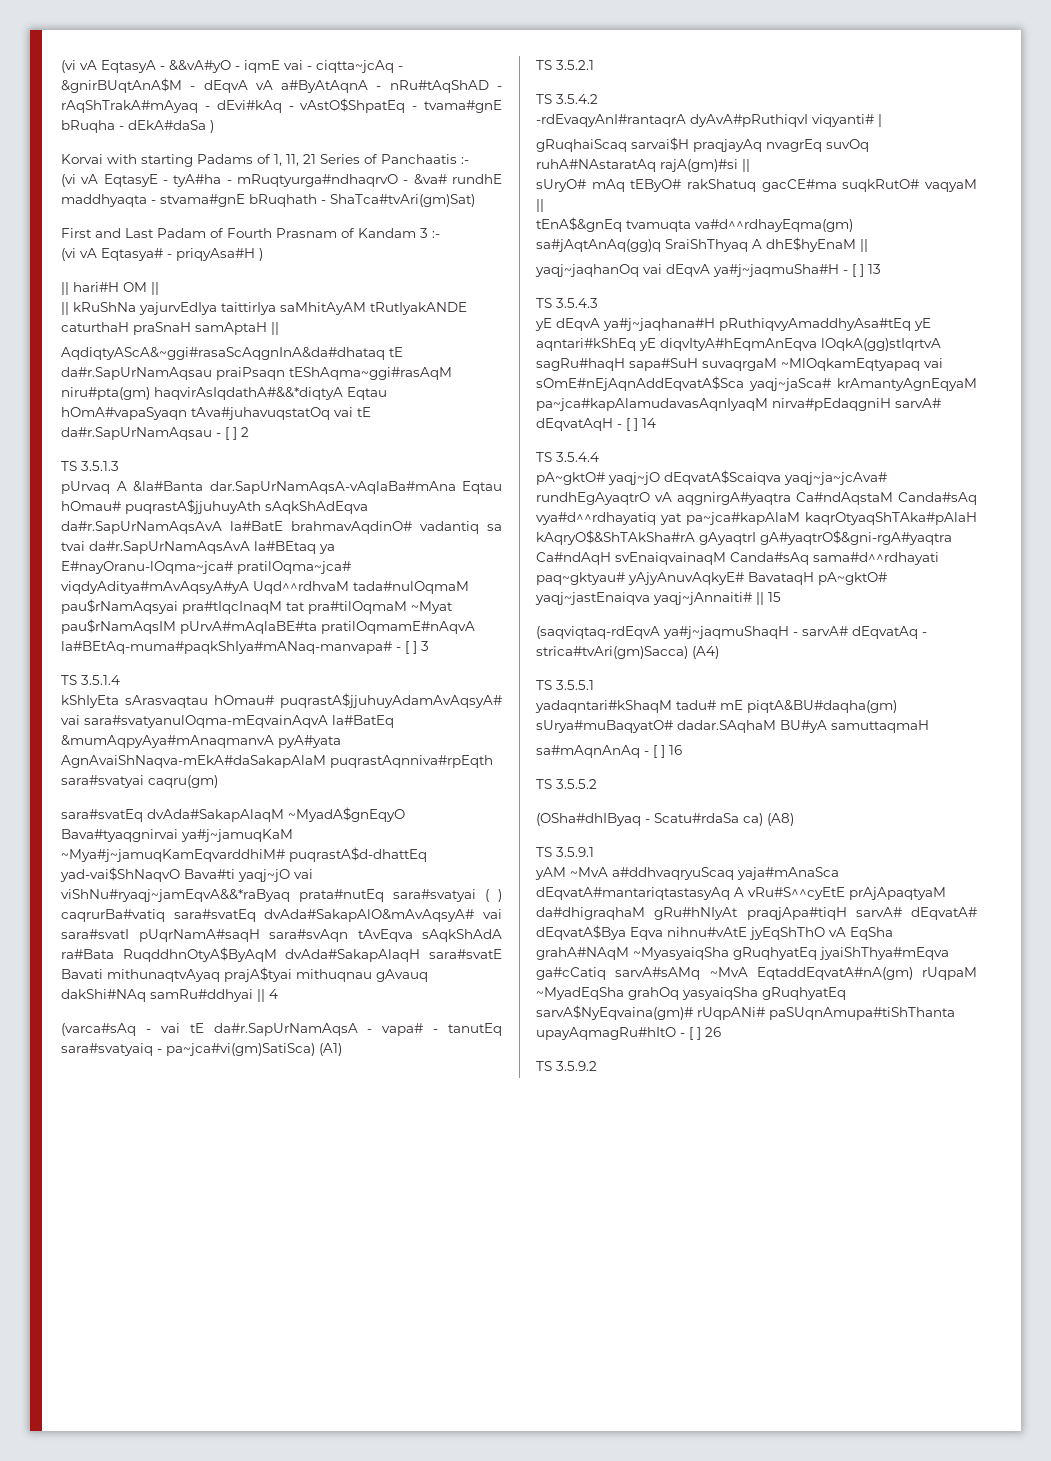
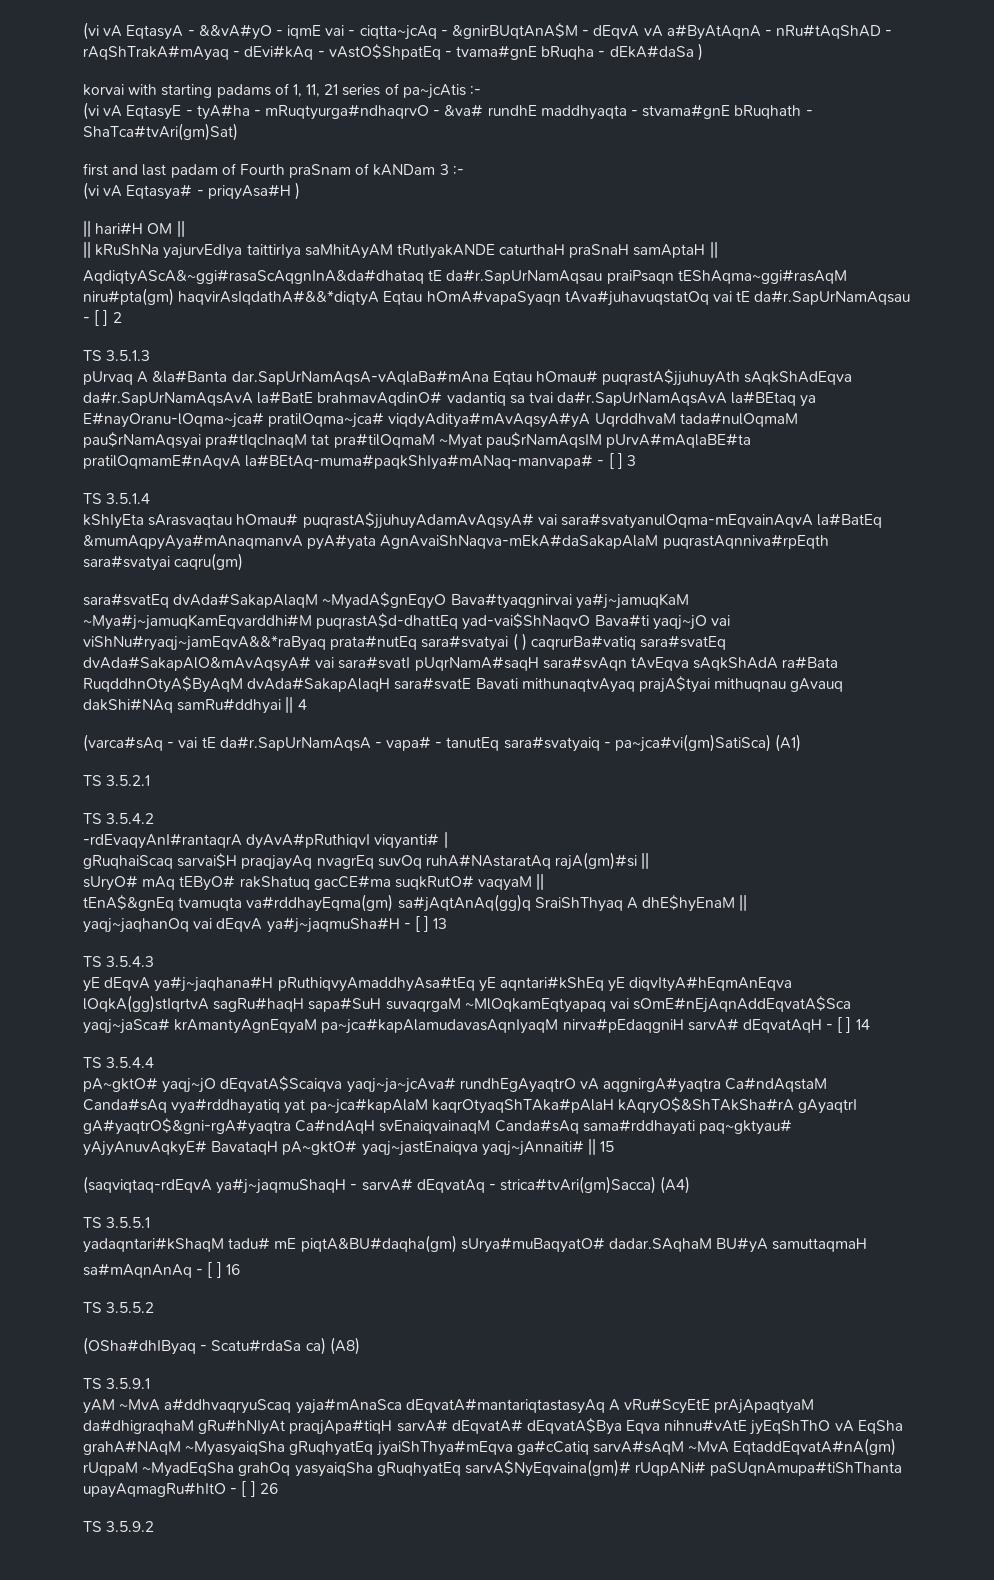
- Korvai with starting Padams of 1, 11, 21 Series of Panchaatis :-
+ korvai with starting padams of 1, 11, 21 series of pa~jcAtis :-
- First and Last Padam of Fourth Prasnam of Kandam 3 :-
+ first and last padam of Fourth praSnam of kANDam 3 :-
- pUrvaq A &la#Banta dar.SapUrNamAqsA-vAqlaBa#mAna Eqtau hOmau# puqrastA$jjuhuyAth sAqkShAdEqva da#r.SapUrNamAqsAvA la#BatE brahmavAqdinO# vadantiq sa tvai da#r.SapUrNamAqsAvA la#BEtaq ya E#nayOranu-lOqma~jca# pratilOqma~jca# viqdyAditya#mAvAqsyA#yA Uqd^^rdhvaM tada#nulOqmaM pau$rNamAqsyai pra#tIqcInaqM tat pra#tilOqmaM ~Myat pau$rNamAqsIM pUrvA#mAqlaBE#ta pratilOqmamE#nAqvA la#BEtAq-muma#paqkShIya#mANaq-manvapa# - [ ] 3
+ pUrvaq A &la#Banta dar.SapUrNamAqsA-vAqlaBa#mAna Eqtau hOmau# puqrastA$jjuhuyAth sAqkShAdEqva da#r.SapUrNamAqsAvA la#BatE brahmavAqdinO# vadantiq sa tvai da#r.SapUrNamAqsAvA la#BEtaq ya E#nayOranu-lOqma~jca# pratilOqma~jca# viqdyAditya#mAvAqsyA#yA UqrddhvaM tada#nulOqmaM pau$rNamAqsyai pra#tIqcInaqM tat pra#tilOqmaM ~Myat pau$rNamAqsIM pUrvA#mAqlaBE#ta pratilOqmamE#nAqvA la#BEtAq-muma#paqkShIya#mANaq-manvapa# - [ ] 3
- sara#svatEq dvAda#SakapAlaqM ~MyadA$gnEqyO Bava#tyaqgnirvai ya#j~jamuqKaM ~Mya#j~jamuqKamEqvarddhiM# puqrastA$d-dhattEq yad-vai$ShNaqvO Bava#ti yaqj~jO vai viShNu#ryaqj~jamEqvA&&*raByaq prata#nutEq sara#svatyai ( ) caqrurBa#vatiq sara#svatEq dvAda#SakapAlO&mAvAqsyA# vai sara#svatI pUqrNamA#saqH sara#svAqn tAvEqva sAqkShAdA ra#Bata RuqddhnOtyA$ByAqM dvAda#SakapAlaqH sara#svatE Bavati mithunaqtvAyaq prajA$tyai mithuqnau gAvauq dakShi#NAq samRu#ddhyai || 4
+ sara#svatEq dvAda#SakapAlaqM ~MyadA$gnEqyO Bava#tyaqgnirvai ya#j~jamuqKaM ~Mya#j~jamuqKamEqvarddhi#M puqrastA$d-dhattEq yad-vai$ShNaqvO Bava#ti yaqj~jO vai viShNu#ryaqj~jamEqvA&&*raByaq prata#nutEq sara#svatyai ( ) caqrurBa#vatiq sara#svatEq dvAda#SakapAlO&mAvAqsyA# vai sara#svatI pUqrNamA#saqH sara#svAqn tAvEqva sAqkShAdA ra#Bata RuqddhnOtyA$ByAqM dvAda#SakapAlaqH sara#svatE Bavati mithunaqtvAyaq prajA$tyai mithuqnau gAvauq dakShi#NAq samRu#ddhyai || 4
- tEnA$&gnEq tvamuqta va#d^^rdhayEqma(gm) sa#jAqtAnAq(gg)q SraiShThyaq A dhE$hyEnaM ||
+ tEnA$&gnEq tvamuqta va#rddhayEqma(gm) sa#jAqtAnAq(gg)q SraiShThyaq A dhE$hyEnaM ||
- pA~gktO# yaqj~jO dEqvatA$Scaiqva yaqj~ja~jcAva# rundhEgAyaqtrO vA aqgnirgA#yaqtra Ca#ndAqstaM Canda#sAq vya#d^^rdhayatiq yat pa~jca#kapAlaM kaqrOtyaqShTAka#pAlaH kAqryO$&ShTAkSha#rA gAyaqtrI gA#yaqtrO$&gni-rgA#yaqtra Ca#ndAqH svEnaiqvainaqM Canda#sAq sama#d^^rdhayati paq~gktyau# yAjyAnuvAqkyE# BavataqH pA~gktO# yaqj~jastEnaiqva yaqj~jAnnaiti# || 15
+ pA~gktO# yaqj~jO dEqvatA$Scaiqva yaqj~ja~jcAva# rundhEgAyaqtrO vA aqgnirgA#yaqtra Ca#ndAqstaM Canda#sAq vya#rddhayatiq yat pa~jca#kapAlaM kaqrOtyaqShTAka#pAlaH kAqryO$&ShTAkSha#rA gAyaqtrI gA#yaqtrO$&gni-rgA#yaqtra Ca#ndAqH svEnaiqvainaqM Canda#sAq sama#rddhayati paq~gktyau# yAjyAnuvAqkyE# BavataqH pA~gktO# yaqj~jastEnaiqva yaqj~jAnnaiti# || 15
- yAM ~MvA a#ddhvaqryuScaq yaja#mAnaSca dEqvatA#mantariqtastasyAq A vRu#S^^cyEtE prAjApaqtyaM da#dhigraqhaM gRu#hNIyAt praqjApa#tiqH sarvA# dEqvatA# dEqvatA$Bya Eqva nihnu#vAtE jyEqShThO vA EqSha grahA#NAqM ~MyasyaiqSha gRuqhyatEq jyaiShThya#mEqva ga#cCatiq sarvA#sAMq ~MvA EqtaddEqvatA#nA(gm) rUqpaM ~MyadEqSha grahOq yasyaiqSha gRuqhyatEq sarvA$NyEqvaina(gm)# rUqpANi# paSUqnAmupa#tiShThanta upayAqmagRu#hItO - [ ] 26
+ yAM ~MvA a#ddhvaqryuScaq yaja#mAnaSca dEqvatA#mantariqtastasyAq A vRu#ScyEtE prAjApaqtyaM da#dhigraqhaM gRu#hNIyAt praqjApa#tiqH sarvA# dEqvatA# dEqvatA$Bya Eqva nihnu#vAtE jyEqShThO vA EqSha grahA#NAqM ~MyasyaiqSha gRuqhyatEq jyaiShThya#mEqva ga#cCatiq sarvA#sAqM ~MvA EqtaddEqvatA#nA(gm) rUqpaM ~MyadEqSha grahOq yasyaiqSha gRuqhyatEq sarvA$NyEqvaina(gm)# rUqpANi# paSUqnAmupa#tiShThanta upayAqmagRu#hItO - [ ] 26

